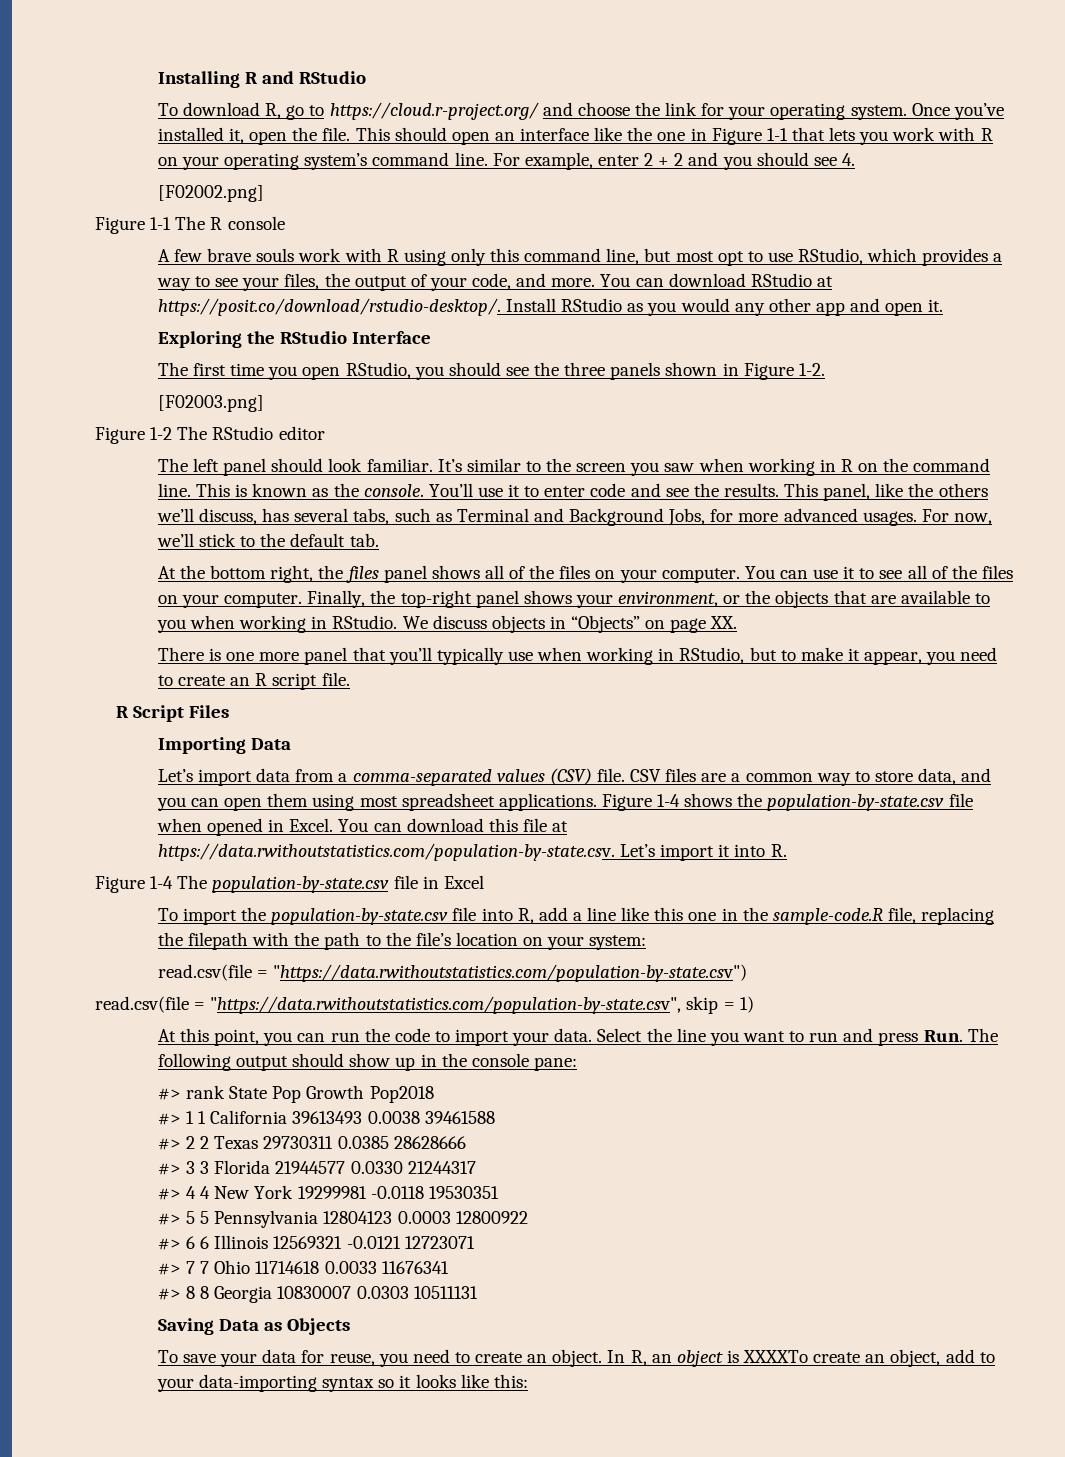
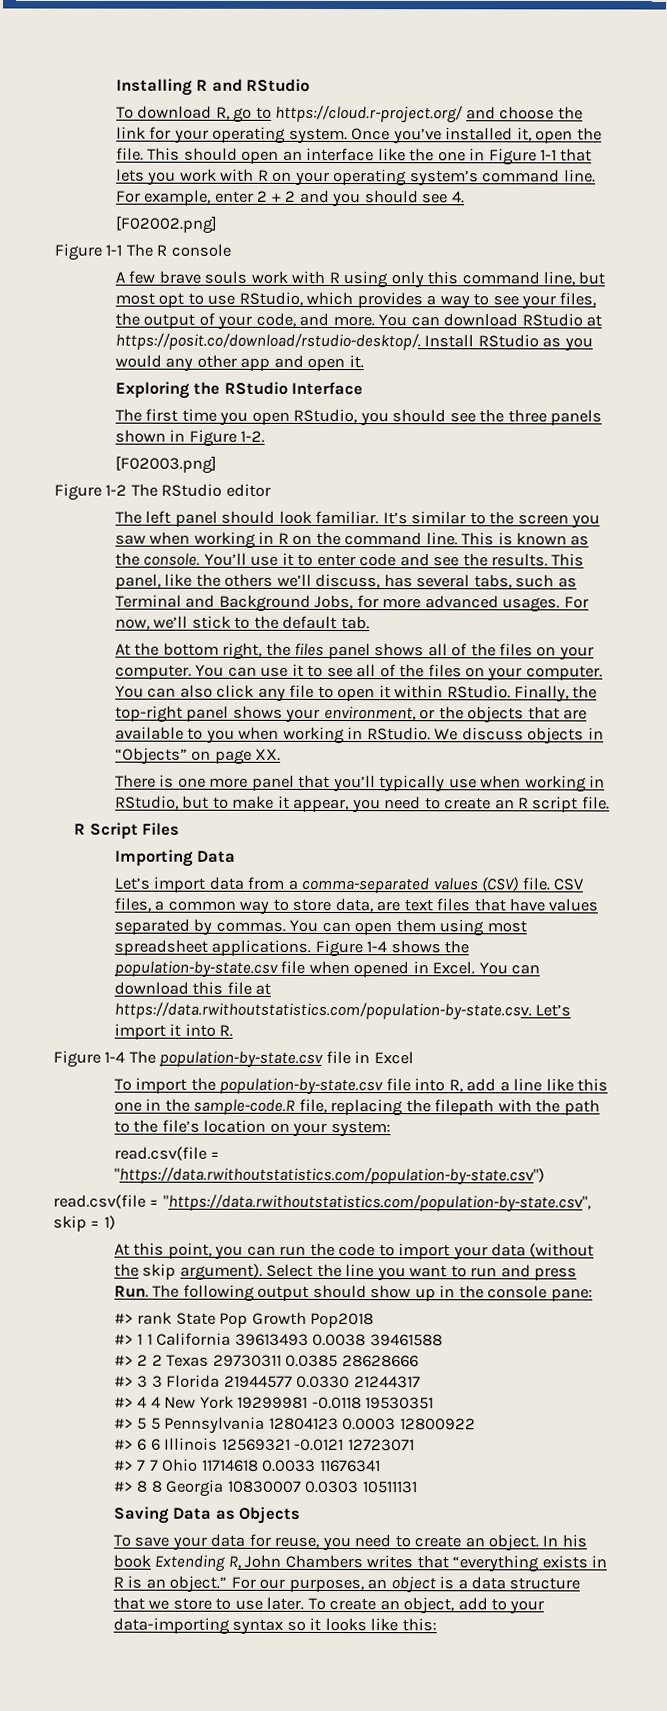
+ You can also click any file to open it within RStudio.
- CSV files are a common way to store data, and you can open them using most spreadsheet applications.
+ CSV files, a common way to store data, are text files that have values separated by commas. You can open them using most spreadsheet applications.
- At this point, you can run the code to import your data.
+ At this point, you can run the code to import your data (without the skip argument).
- In R, an object is XXXXTo create an object, add to your data-importing syntax so it looks like this:
+ In his book Extending R, John Chambers writes that “everything exists in R is an object.” For our purposes, an object is a data structure that we store to use later. To create an object, add to your data-importing syntax so it looks like this:

